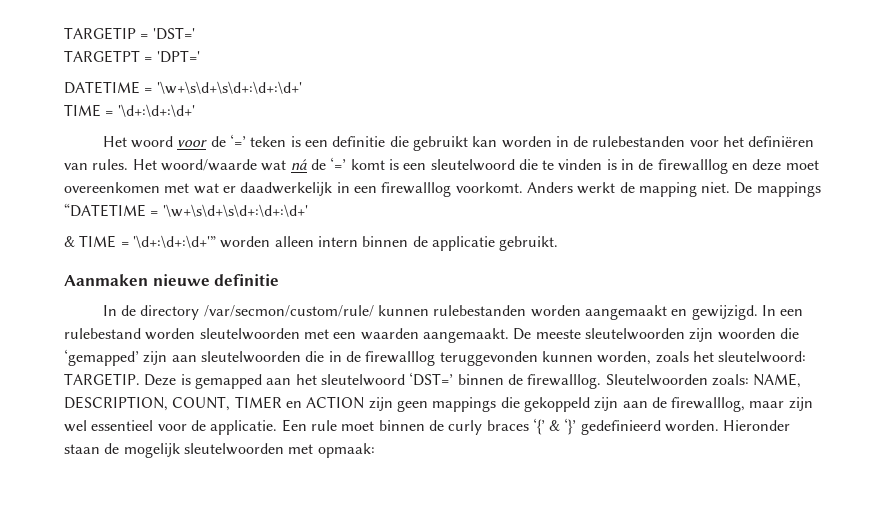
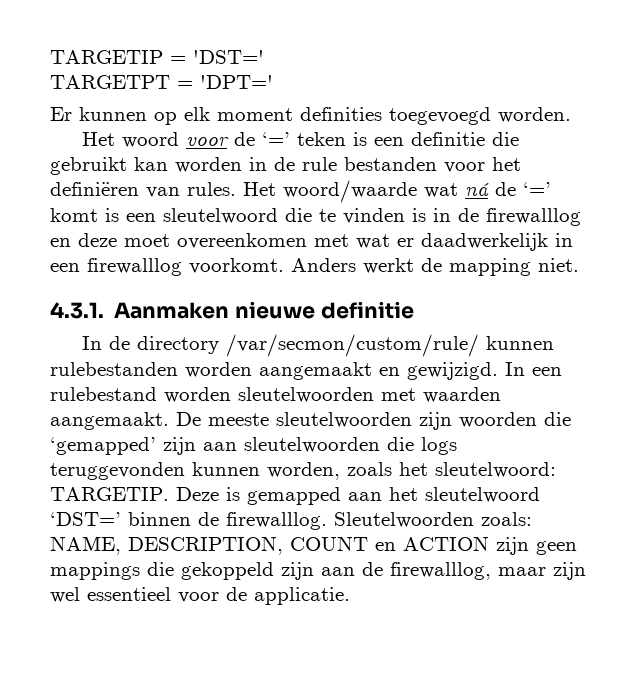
- DATETIME = '\w+\s\d+\s\d+:\d+:\d+'
- TIME = '\d+:\d+:\d+'
+ Er kunnen op elk moment definities toegevoegd worden.
- Het woord voor de ‘=’ teken is een definitie die gebruikt kan worden in de rulebestanden voor het definiëren van rules.
+ Het woord voor de ‘=’ teken is een definitie die gebruikt kan worden in de rule bestanden voor het definiëren van rules.
- Anders werkt de mapping niet. De mappings “DATETIME = '\w+\s\d+\s\d+:\d+:\d+'
- & TIME = '\d+:\d+:\d+'” worden alleen intern binnen de applicatie gebruikt.
- Aanmaken nieuwe definitie
+ Anders werkt de mapping niet.
+ 4.3.1. Aanmaken nieuwe definitie
- In een rulebestand worden sleutelwoorden met een waarden aangemaakt.
+ In een rulebestand worden sleutelwoorden met waarden aangemaakt.
- De meeste sleutelwoorden zijn woorden die ‘gemapped’ zijn aan sleutelwoorden die in de firewalllog teruggevonden kunnen worden, zoals het sleutelwoord: TARGETIP.
+ De meeste sleutelwoorden zijn woorden die ‘gemapped’ zijn aan sleutelwoorden die logs teruggevonden kunnen worden, zoals het sleutelwoord: TARGETIP.
- Sleutelwoorden zoals: NAME, DESCRIPTION, COUNT, TIMER en ACTION zijn geen mappings die gekoppeld zijn aan de firewalllog, maar zijn wel essentieel voor de applicatie. Een rule moet binnen de curly braces ‘{’ & ‘}’ gedefinieerd worden. Hieronder staan de mogelijk sleutelwoorden met opmaak:
+ Sleutelwoorden zoals: NAME, DESCRIPTION, COUNT en ACTION zijn geen mappings die gekoppeld zijn aan de firewalllog, maar zijn wel essentieel voor de applicatie.

